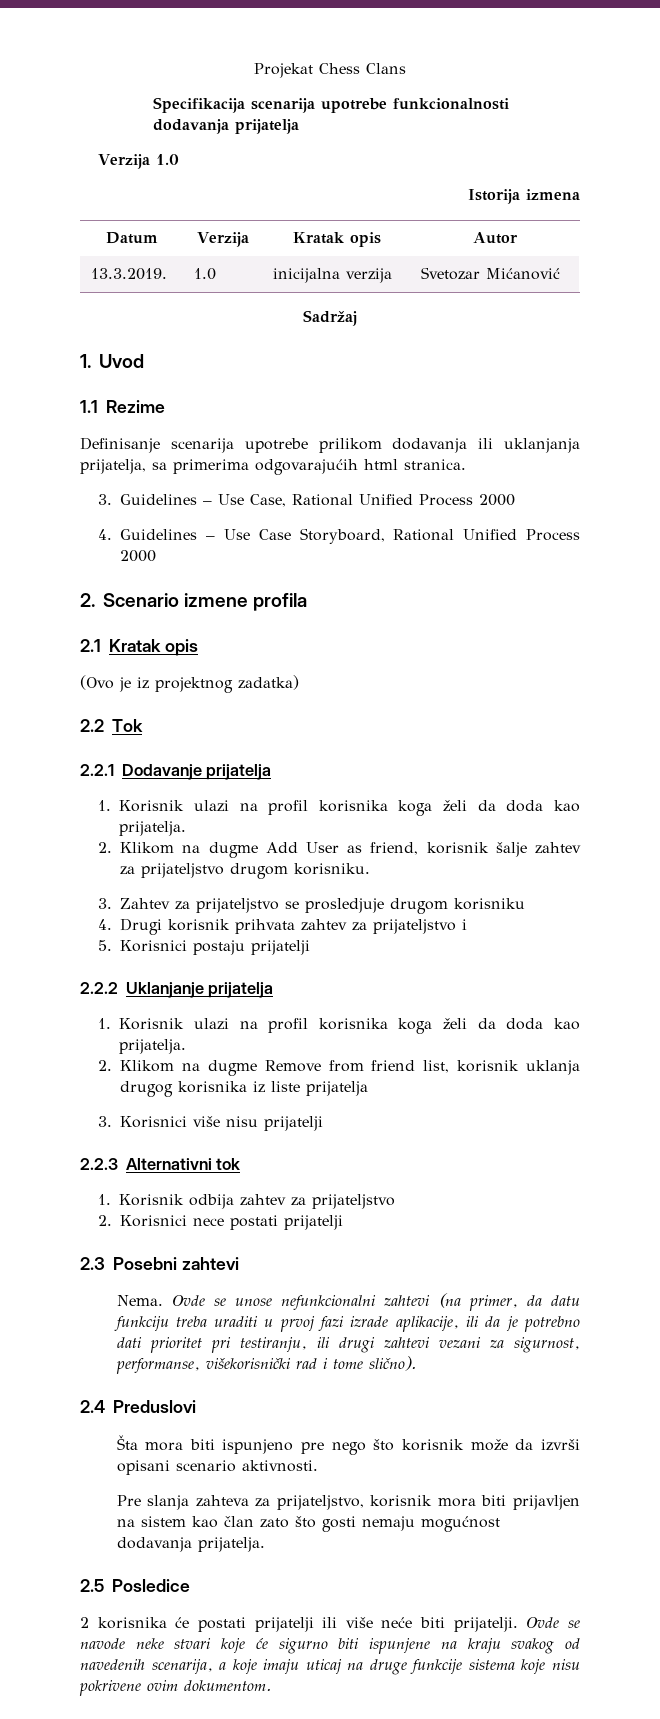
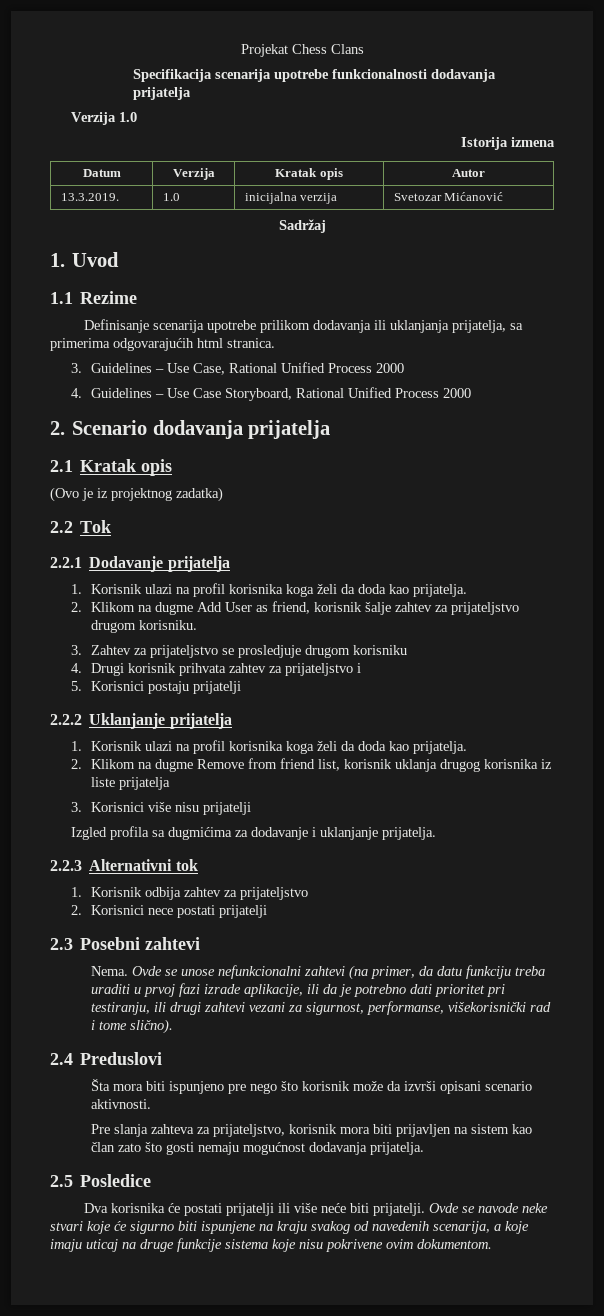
- 2. Scenario izmene profila
+ 2. Scenario dodavanja prijatelja
+ Izgled profila sa dugmićima za dodavanje i uklanjanje prijatelja.
- 2 korisnika će postati prijatelji ili više neće biti prijatelji.
+ Dva korisnika će postati prijatelji ili više neće biti prijatelji.

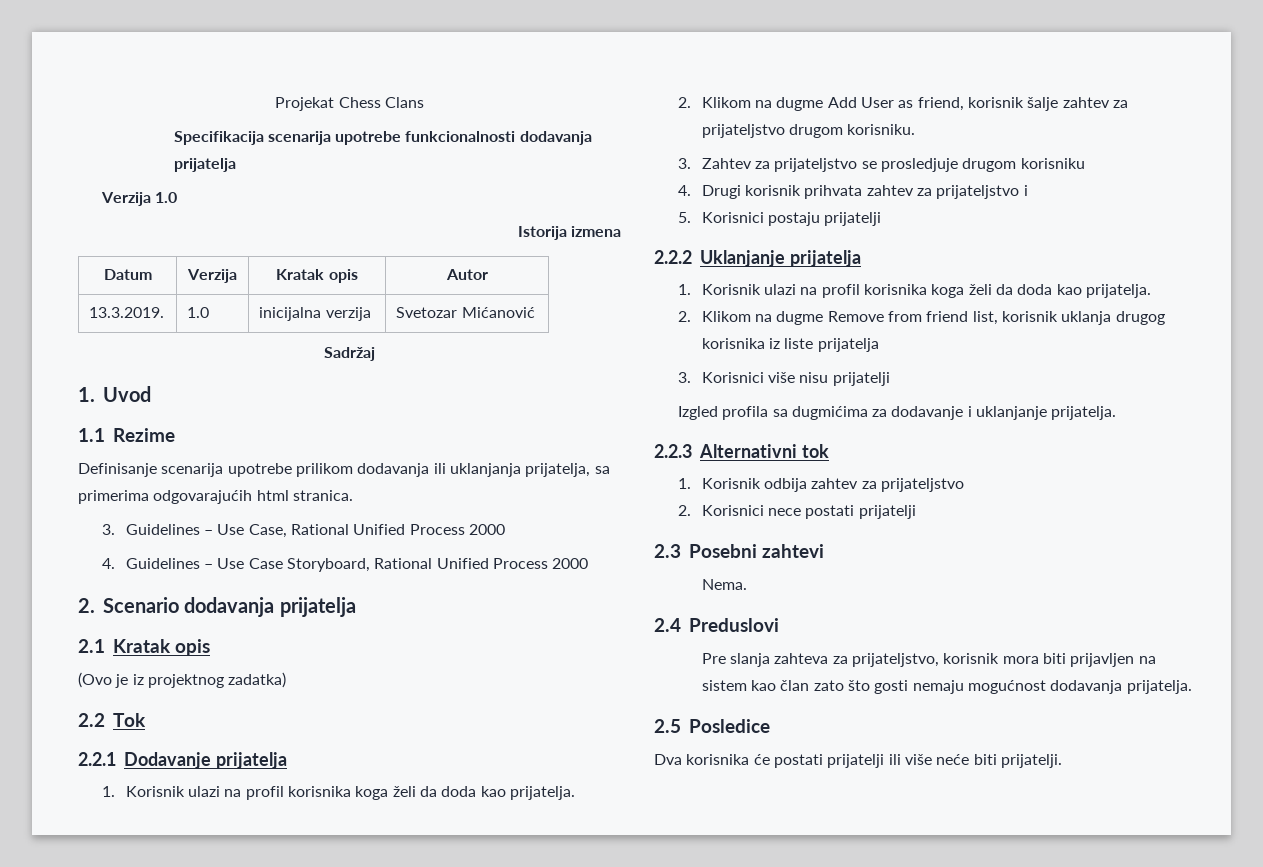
- Nema. Ovde se unose nefunkcionalni zahtevi (na primer, da datu funkciju treba uraditi u prvoj fazi izrade aplikacije, ili da je potrebno dati prioritet pri testiranju, ili drugi zahtevi vezani za sigurnost, performanse, višekorisnički rad i tome slično).
+ Nema.
  2.4 Preduslovi
- Šta mora biti ispunjeno pre nego što korisnik može da izvrši opisani scenario aktivnosti.
- Ovde se navode neke stvari koje će sigurno biti ispunjene na kraju svakog od navedenih scenarija, a koje imaju uticaj na druge funkcije sistema koje nisu pokrivene ovim dokumentom.

